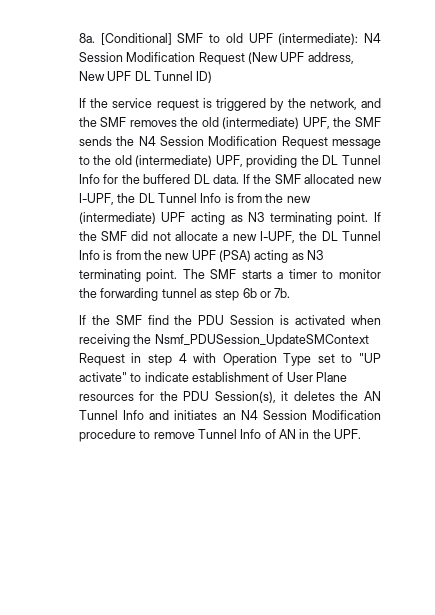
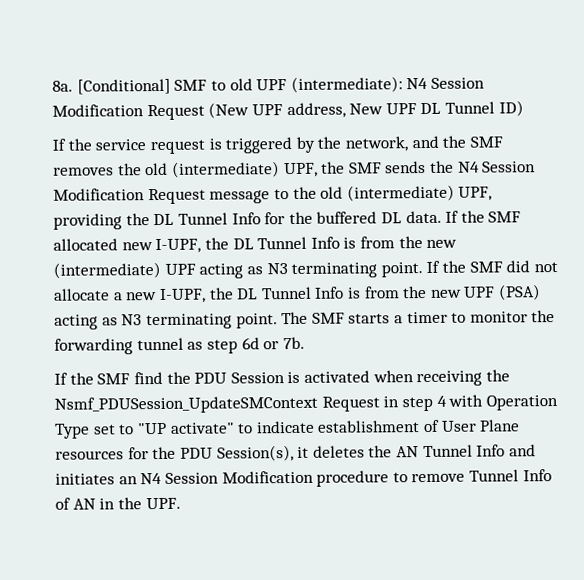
- The SMF starts a timer to monitor the forwarding tunnel as step 6b or 7b.
+ The SMF starts a timer to monitor the forwarding tunnel as step 6d or 7b.

